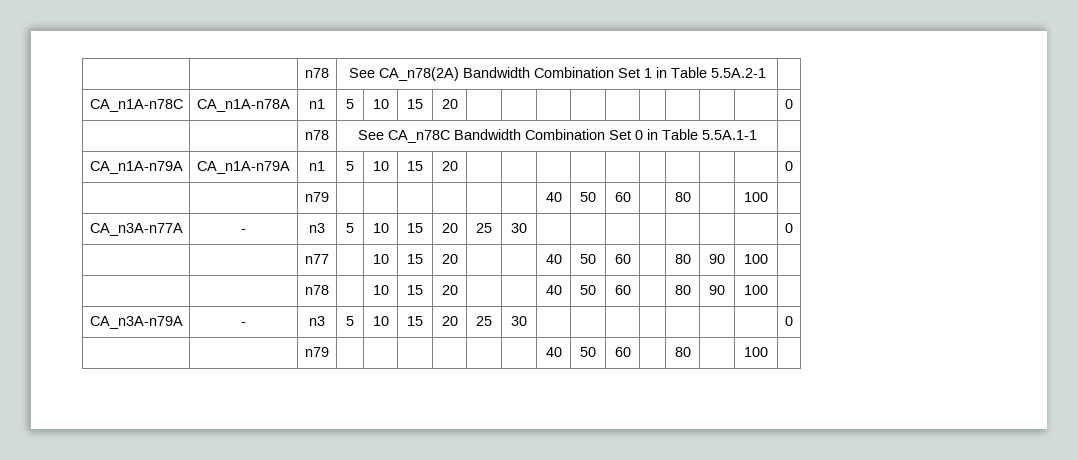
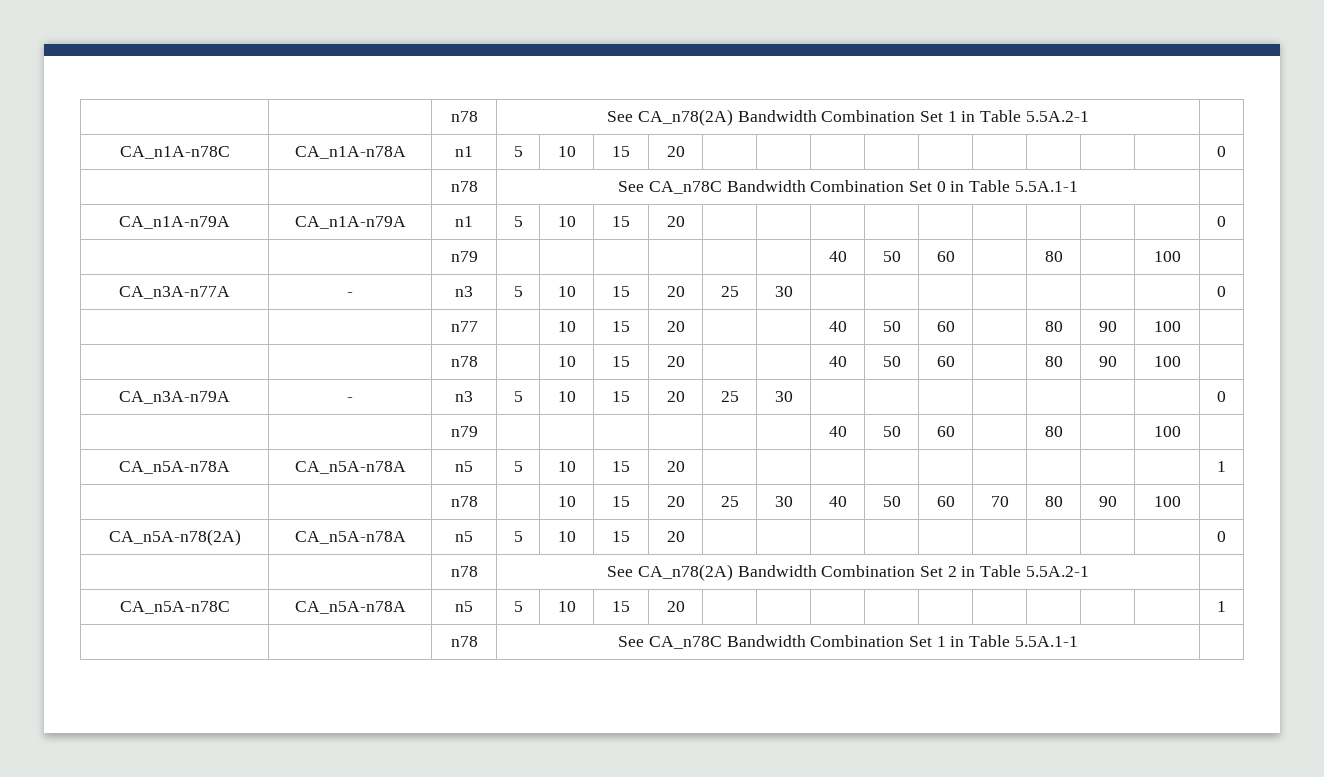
+ CA_n5A-n78A | CA_n5A-n78A | n5 | 5 | 10 | 15 | 20 | | | | | | | | | | 1
+ | | n78 | | 10 | 15 | 20 | 25 | 30 | 40 | 50 | 60 | 70 | 80 | 90 | 100 |
+ CA_n5A-n78(2A) | CA_n5A-n78A | n5 | 5 | 10 | 15 | 20 | | | | | | | | | | 0
+ | | n78 | See CA_n78(2A) Bandwidth Combination Set 2 in Table 5.5A.2-1 |
+ CA_n5A-n78C | CA_n5A-n78A | n5 | 5 | 10 | 15 | 20 | | | | | | | | | | 1
+ | | n78 | See CA_n78C Bandwidth Combination Set 1 in Table 5.5A.1-1 |

